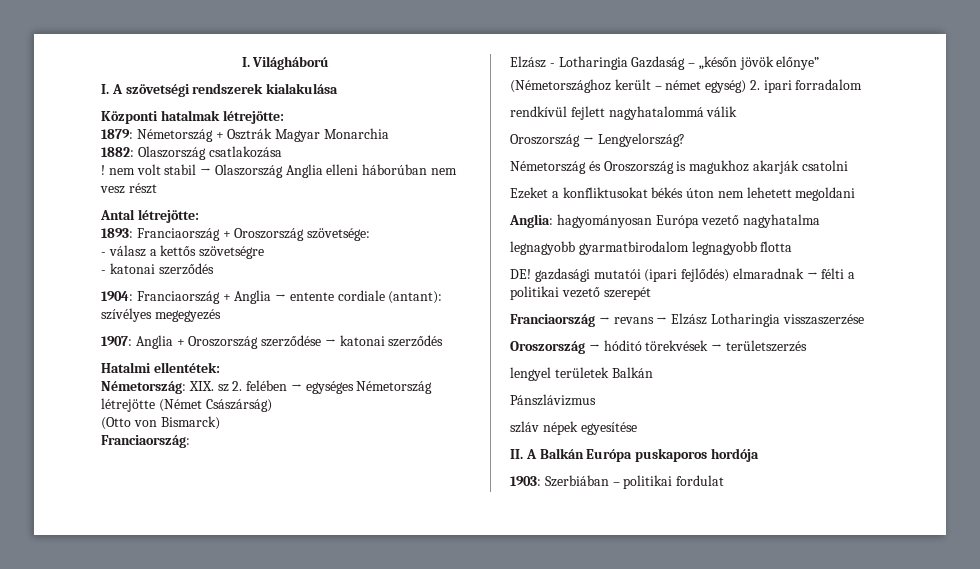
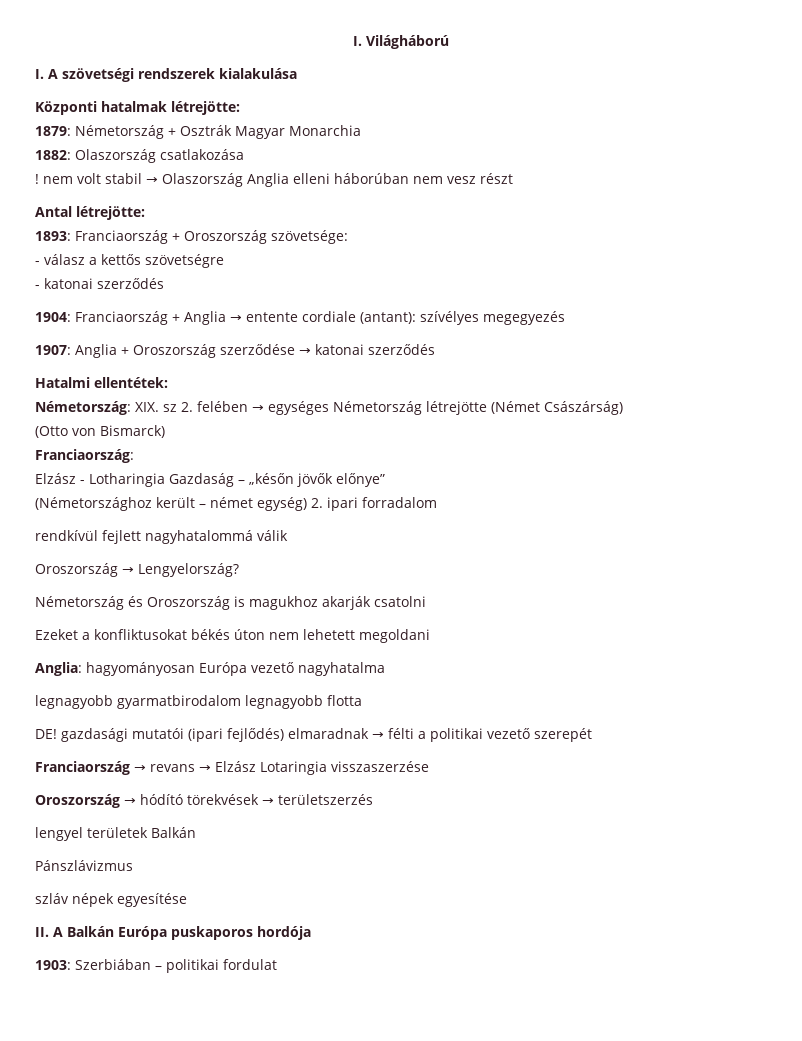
- Elzász - Lotharingia Gazdaság – „későn jövök előnye”
+ Elzász - Lotharingia Gazdaság – „későn jövők előnye”
- Franciaország → revans → Elzász Lotharingia visszaszerzése
+ Franciaország → revans → Elzász Lotaringia visszaszerzése
- Oroszország → hóditó törekvések → területszerzés
+ Oroszország → hódító törekvések → területszerzés

